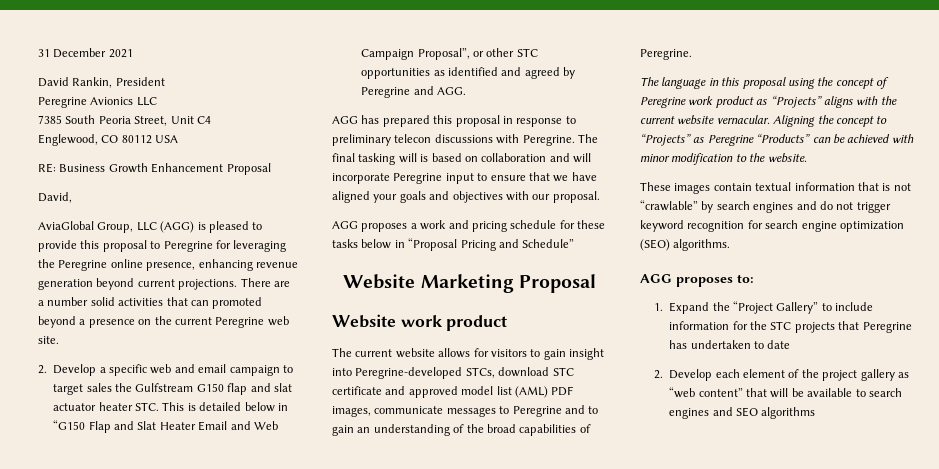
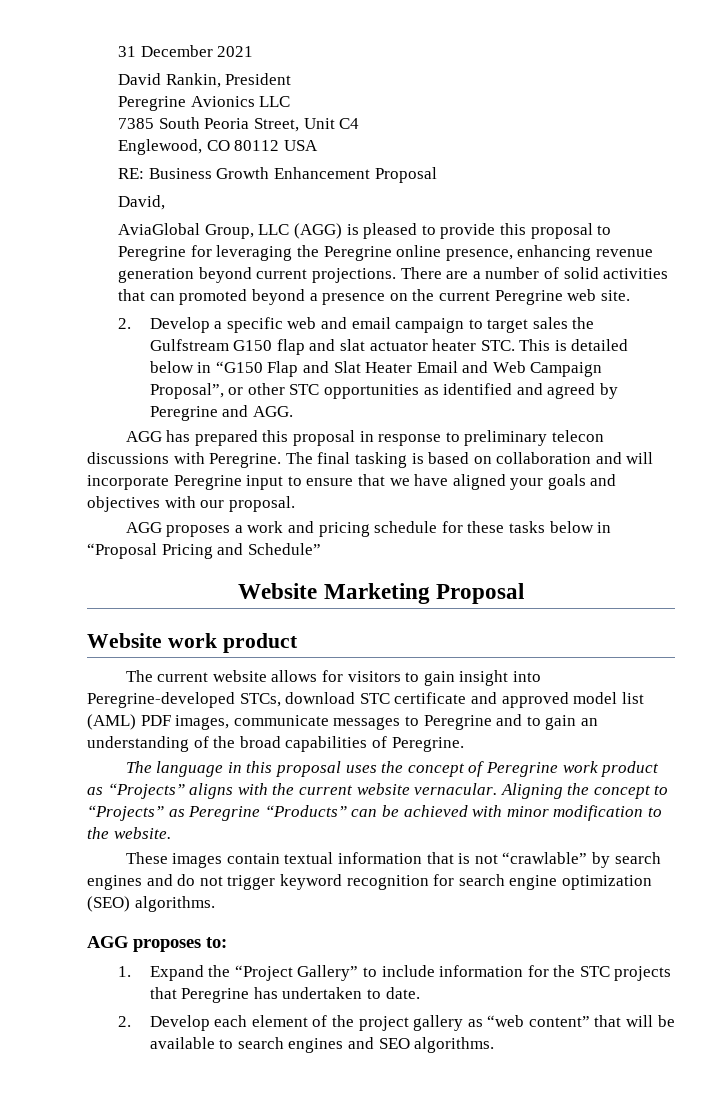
- There are a number solid activities that can promoted beyond a presence on the current Peregrine web site.
+ There are a number of solid activities that can promoted beyond a presence on the current Peregrine web site.
- The final tasking will is based on collaboration and will incorporate Peregrine input to ensure that we have aligned your goals and objectives with our proposal.
+ The final tasking is based on collaboration and will incorporate Peregrine input to ensure that we have aligned your goals and objectives with our proposal.
- The language in this proposal using the concept of Peregrine work product as “Projects” aligns with the current website vernacular.
+ The language in this proposal uses the concept of Peregrine work product as “Projects” aligns with the current website vernacular.
- 1. Expand the “Project Gallery” to include information for the STC projects that Peregrine has undertaken to date
+ 1. Expand the “Project Gallery” to include information for the STC projects that Peregrine has undertaken to date.
- 2. Develop each element of the project gallery as “web content” that will be available to search engines and SEO algorithms
+ 2. Develop each element of the project gallery as “web content” that will be available to search engines and SEO algorithms.

